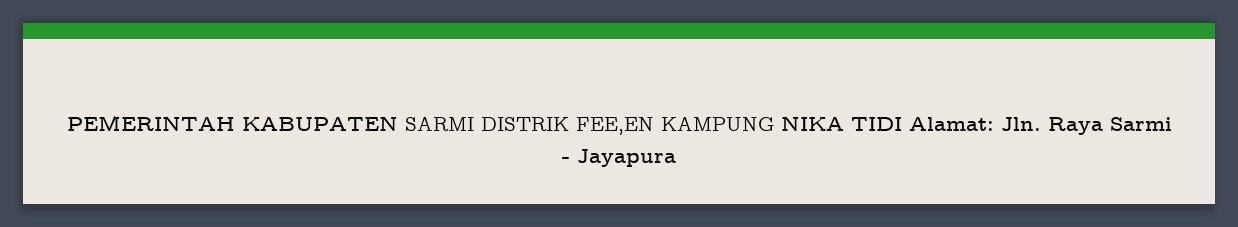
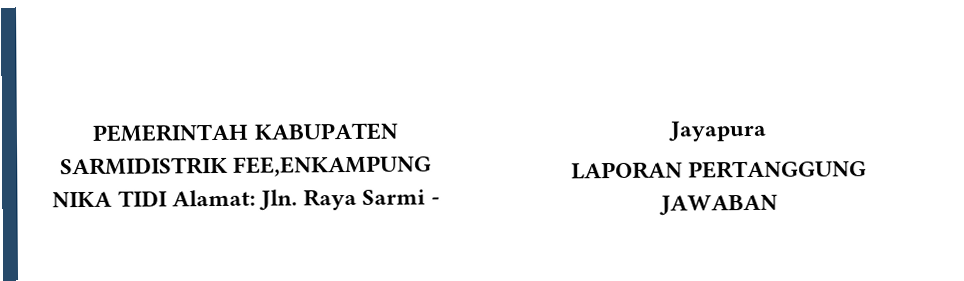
- PEMERINTAH KABUPATEN SARMI DISTRIK FEE,EN KAMPUNG NIKA TIDI Alamat: Jln. Raya Sarmi - Jayapura
+ PEMERINTAH KABUPATEN SARMIDISTRIK FEE,ENKAMPUNG NIKA TIDI Alamat: Jln. Raya Sarmi - Jayapura
+ LAPORAN PERTANGGUNG JAWABAN

